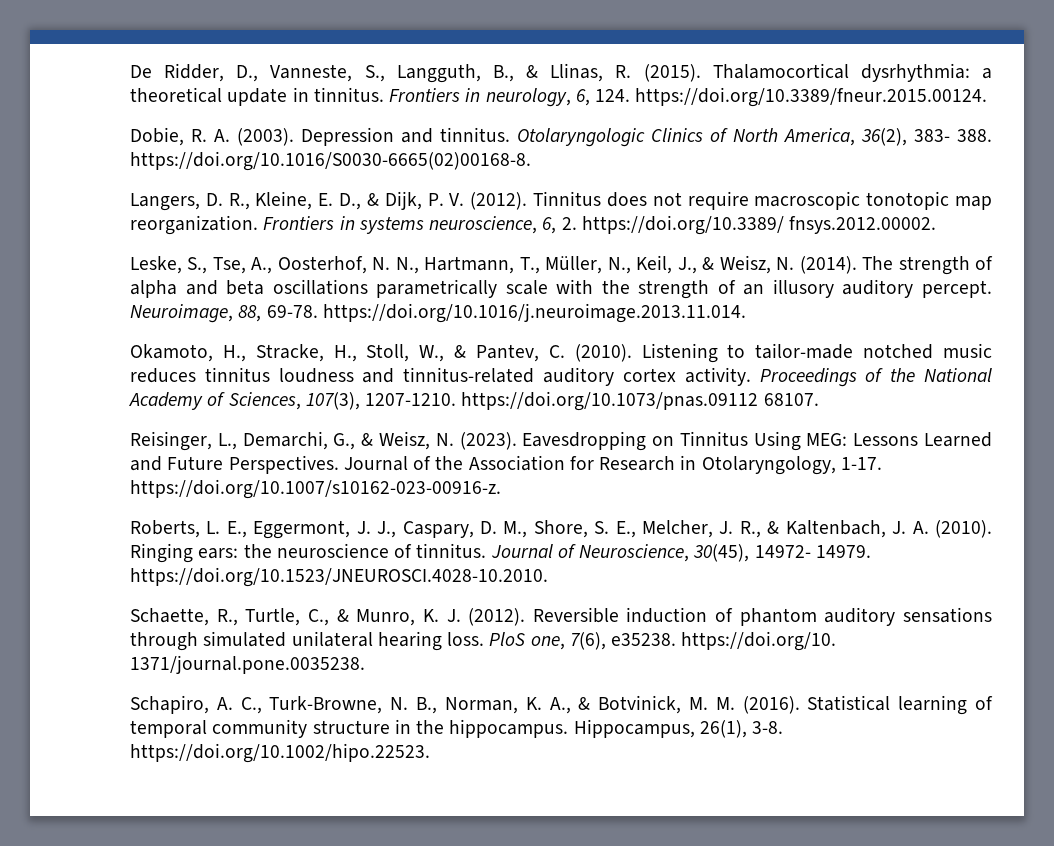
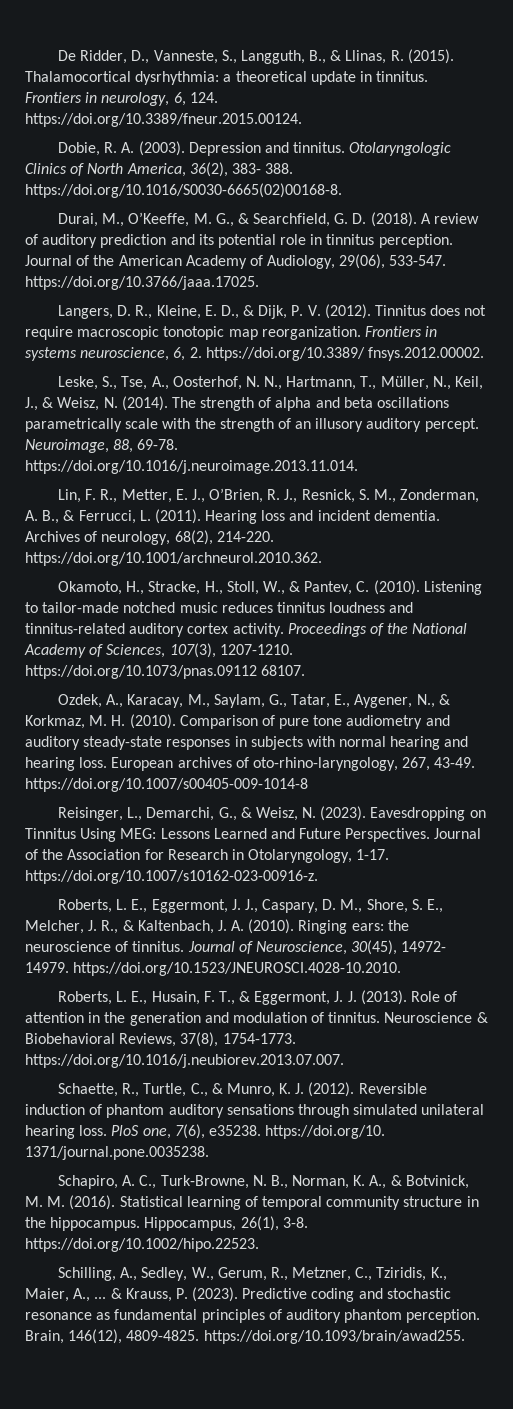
+ Durai, M., O’Keeffe, M. G., & Searchfield, G. D. (2018). A review of auditory prediction and its potential role in tinnitus perception. Journal of the American Academy of Audiology, 29(06), 533-547. https://doi.org/10.3766/jaaa.17025.
+ Lin, F. R., Metter, E. J., O’Brien, R. J., Resnick, S. M., Zonderman, A. B., & Ferrucci, L. (2011). Hearing loss and incident dementia. Archives of neurology, 68(2), 214-220. https://doi.org/10.1001/archneurol.2010.362.
+ Ozdek, A., Karacay, M., Saylam, G., Tatar, E., Aygener, N., & Korkmaz, M. H. (2010). Comparison of pure tone audiometry and auditory steady-state responses in subjects with normal hearing and hearing loss. European archives of oto-rhino-laryngology, 267, 43-49. https://doi.org/10.1007/s00405-009-1014-8
+ Roberts, L. E., Husain, F. T., & Eggermont, J. J. (2013). Role of attention in the generation and modulation of tinnitus. Neuroscience & Biobehavioral Reviews, 37(8), 1754-1773. https://doi.org/10.1016/j.neubiorev.2013.07.007.
+ Schilling, A., Sedley, W., Gerum, R., Metzner, C., Tziridis, K., Maier, A., ... & Krauss, P. (2023). Predictive coding and stochastic resonance as fundamental principles of auditory phantom perception. Brain, 146(12), 4809-4825. https://doi.org/10.1093/brain/awad255.

